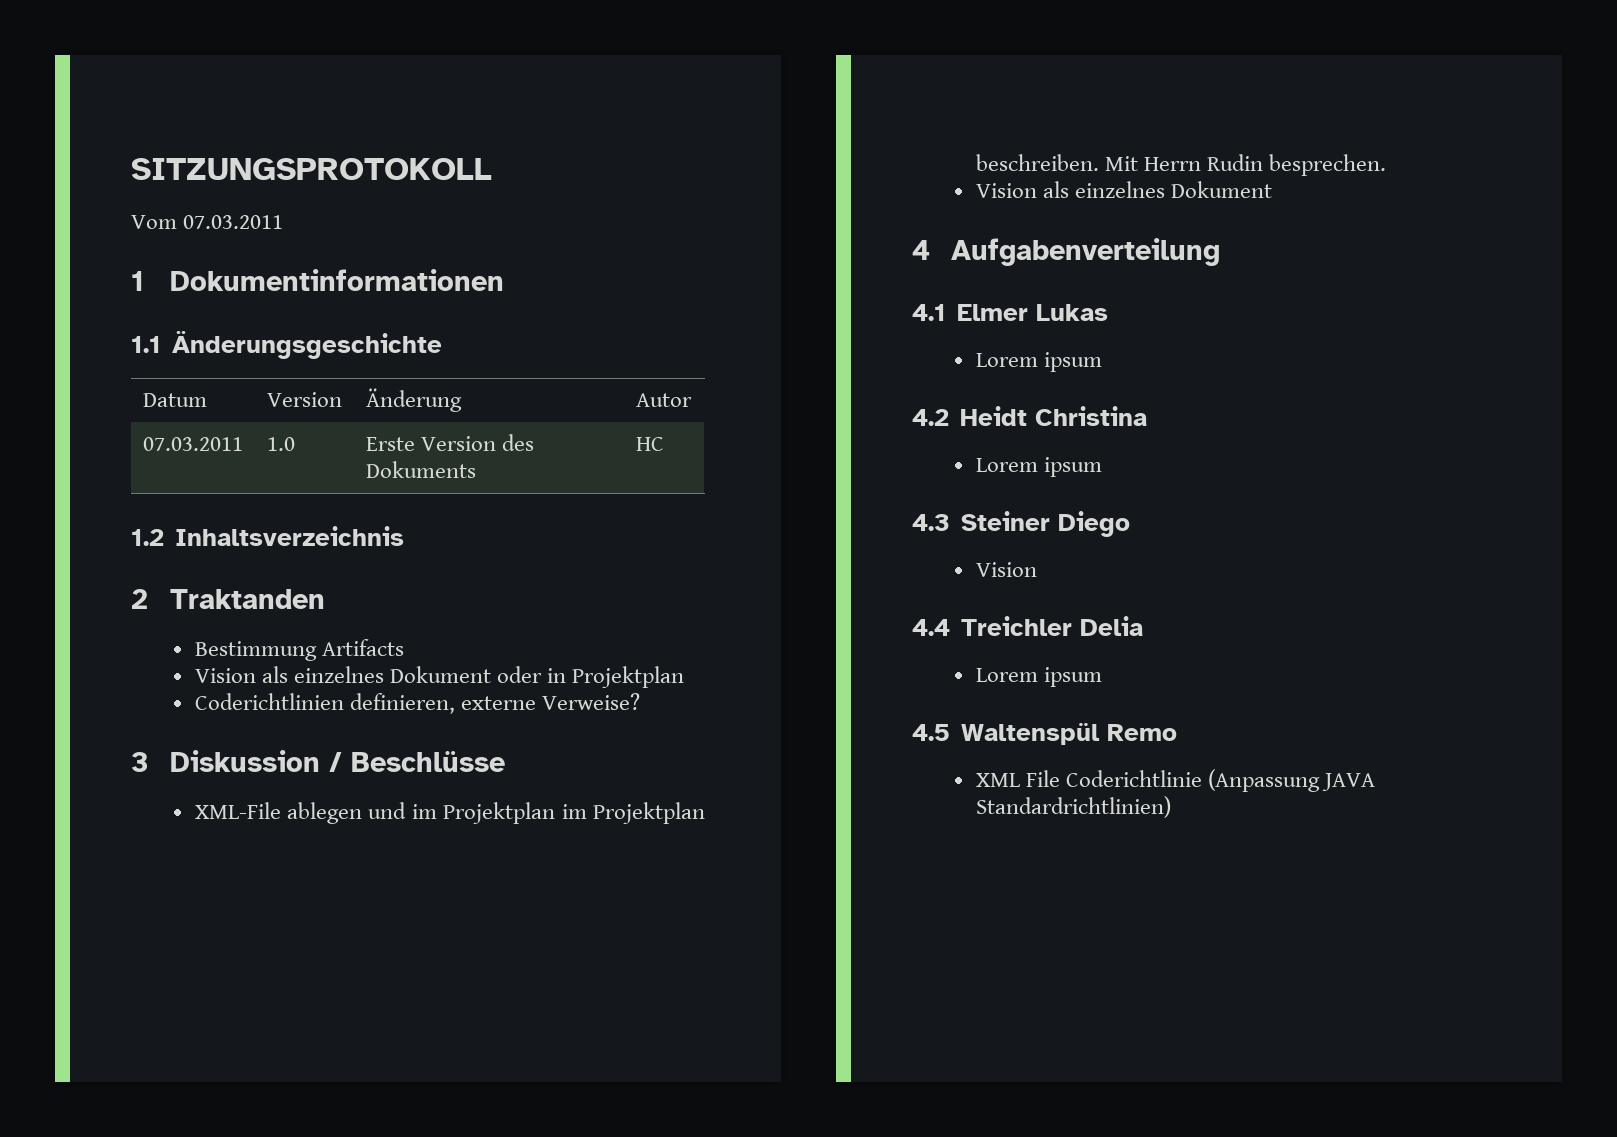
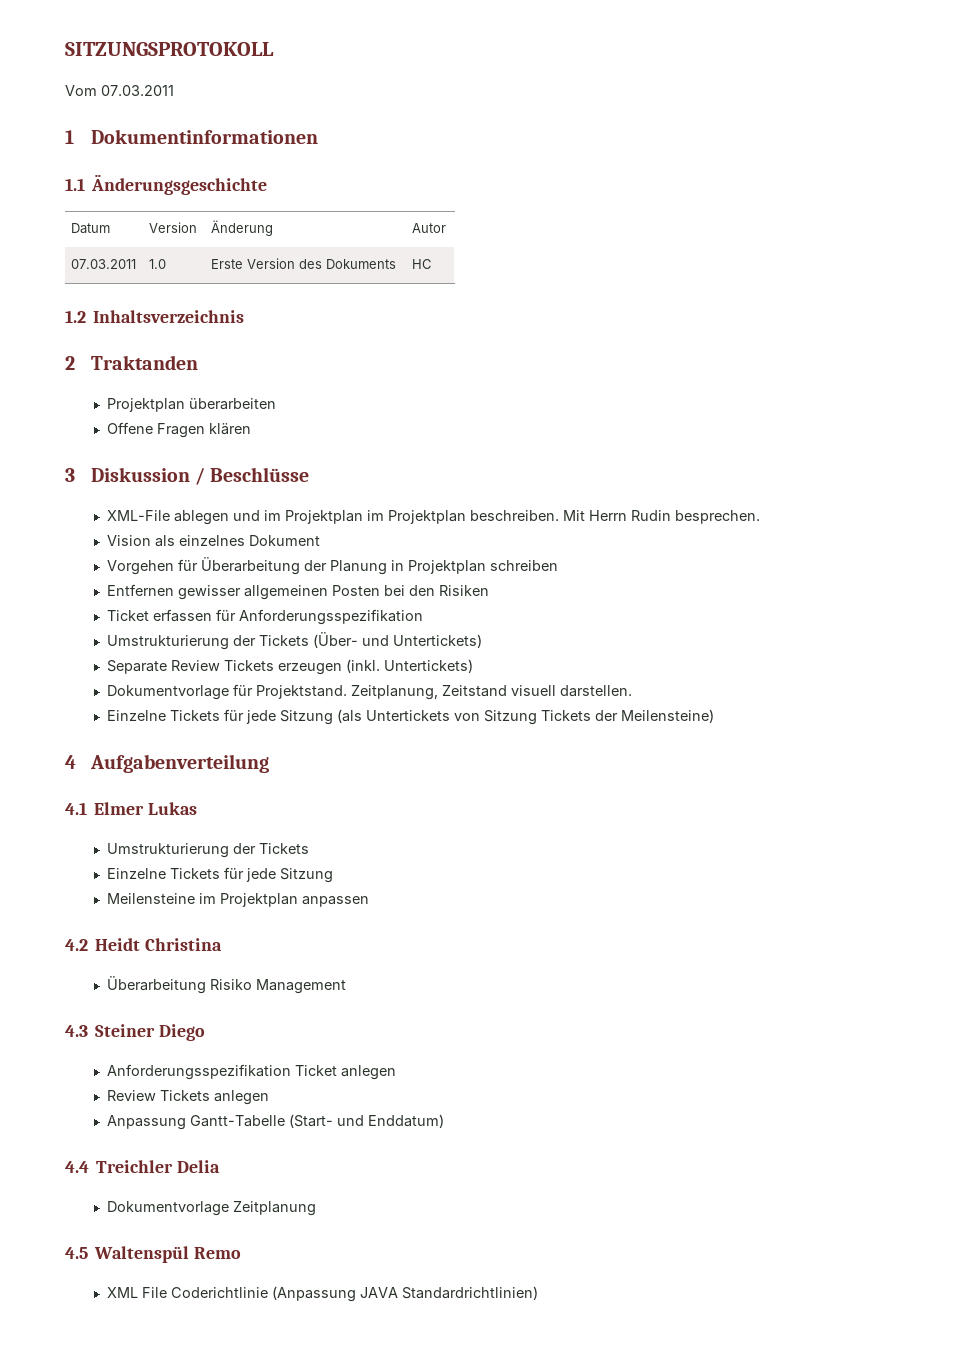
- Bestimmung Artifacts
- Vision als einzelnes Dokument oder in Projektplan
- Coderichtlinien definieren, externe Verweise?
+ Projektplan überarbeiten
+ Offene Fragen klären
+ Vorgehen für Überarbeitung der Planung in Projektplan schreiben
+ Entfernen gewisser allgemeinen Posten bei den Risiken
+ Ticket erfassen für Anforderungsspezifikation
+ Umstrukturierung der Tickets (Über- und Untertickets)
+ Separate Review Tickets erzeugen (inkl. Untertickets)
+ Dokumentvorlage für Projektstand. Zeitplanung, Zeitstand visuell darstellen.
+ Einzelne Tickets für jede Sitzung (als Untertickets von Sitzung Tickets der Meilensteine)
  4.1 Elmer Lukas
- Lorem ipsum
+ Umstrukturierung der Tickets
+ Einzelne Tickets für jede Sitzung
+ Meilensteine im Projektplan anpassen
  4.2 Heidt Christina
- Lorem ipsum
+ Überarbeitung Risiko Management
  4.3 Steiner Diego
- Vision
+ Anforderungsspezifikation Ticket anlegen
+ Review Tickets anlegen
+ Anpassung Gantt-Tabelle (Start- und Enddatum)
  4.4 Treichler Delia
- Lorem ipsum
+ Dokumentvorlage Zeitplanung

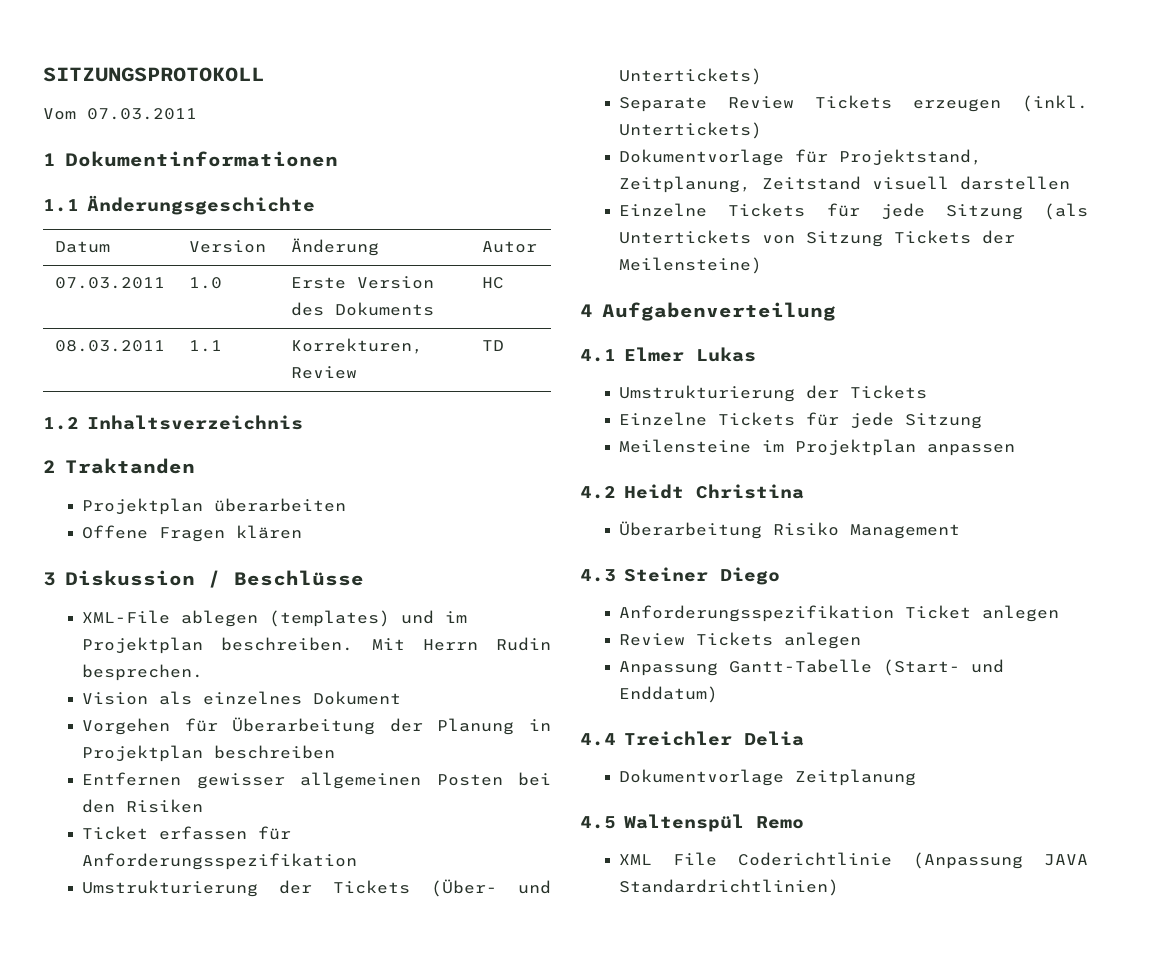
+ 08.03.2011 | 1.1 | Korrekturen, Review | TD
- XML-File ablegen und im Projektplan im Projektplan beschreiben.
+ XML-File ablegen (templates) und im Projektplan beschreiben.
- Vorgehen für Überarbeitung der Planung in Projektplan schreiben
+ Vorgehen für Überarbeitung der Planung in Projektplan beschreiben
- Dokumentvorlage für Projektstand. Zeitplanung, Zeitstand visuell darstellen.
+ Dokumentvorlage für Projektstand, Zeitplanung, Zeitstand visuell darstellen

